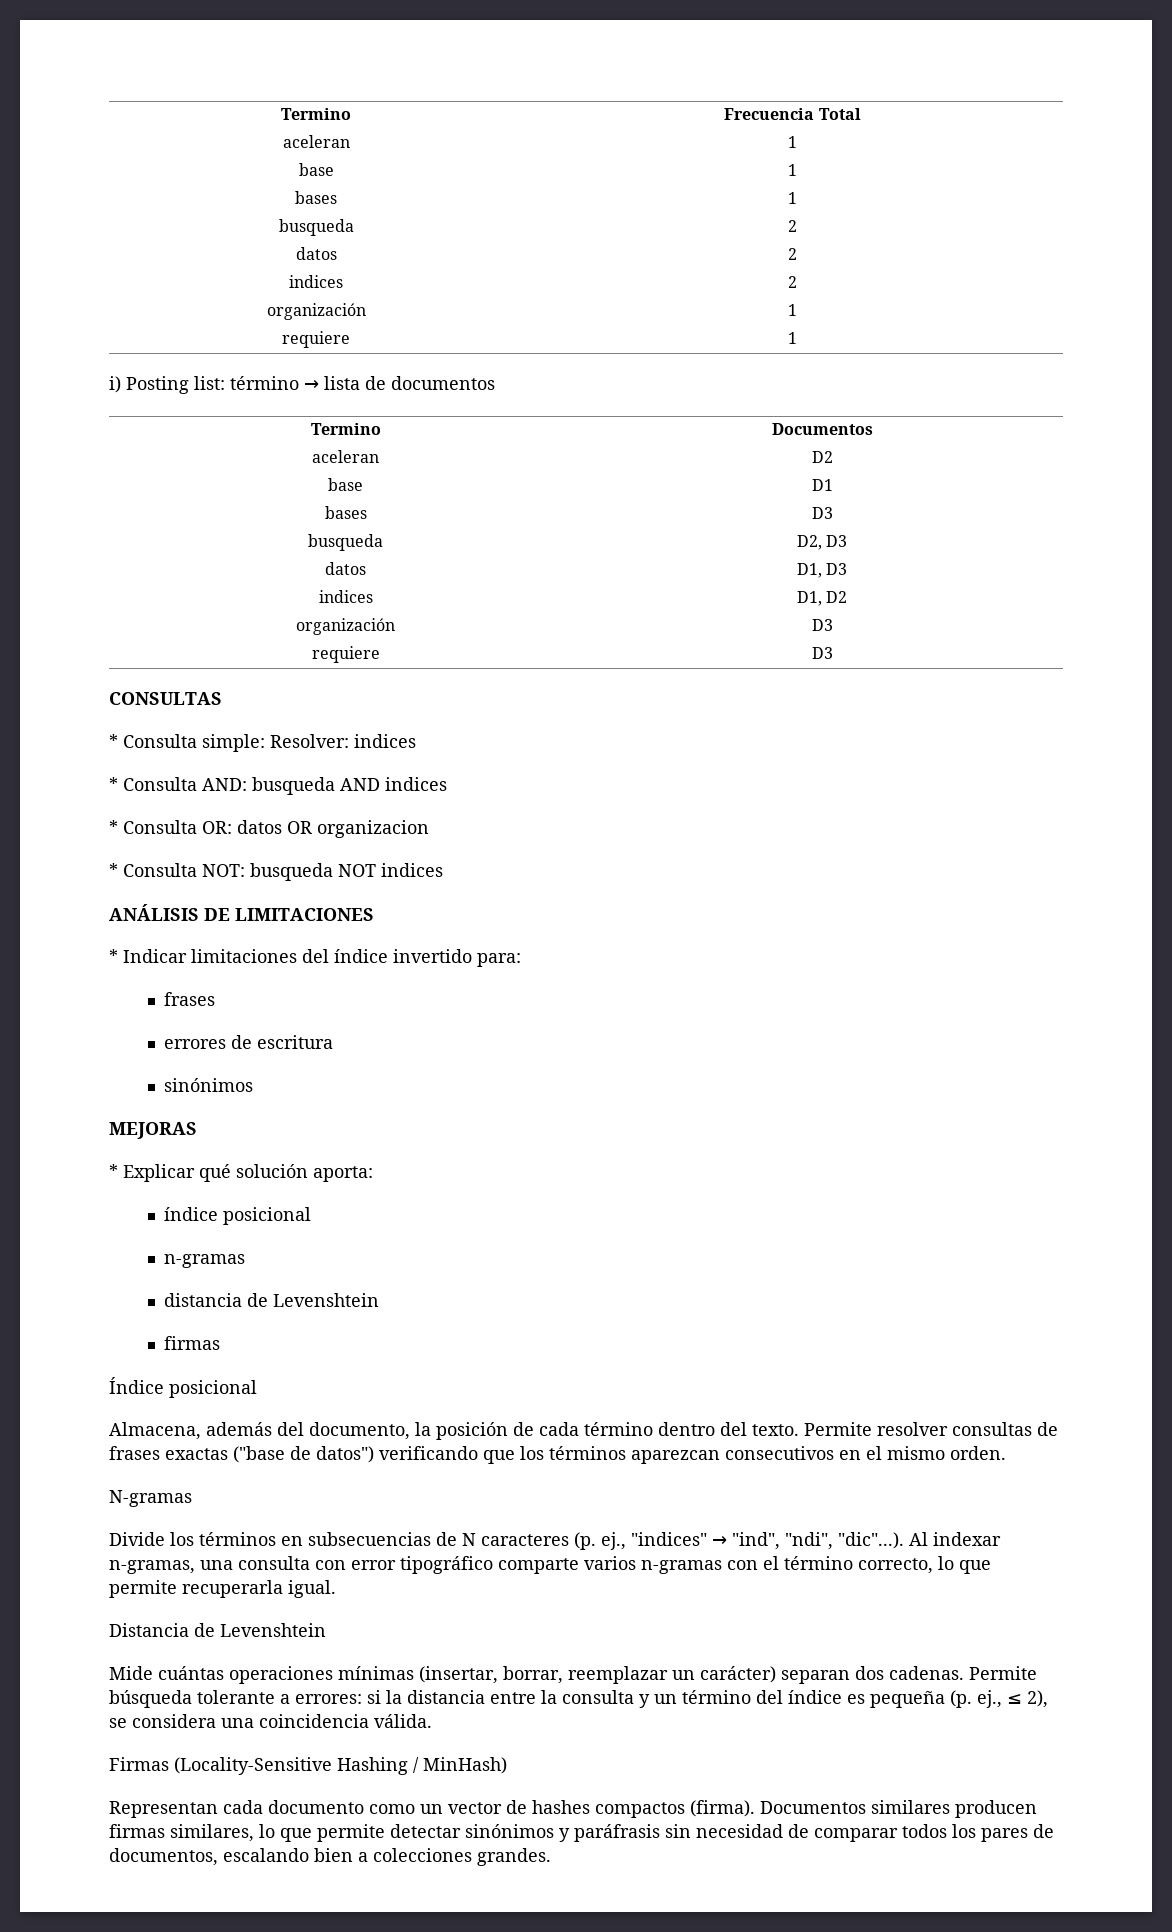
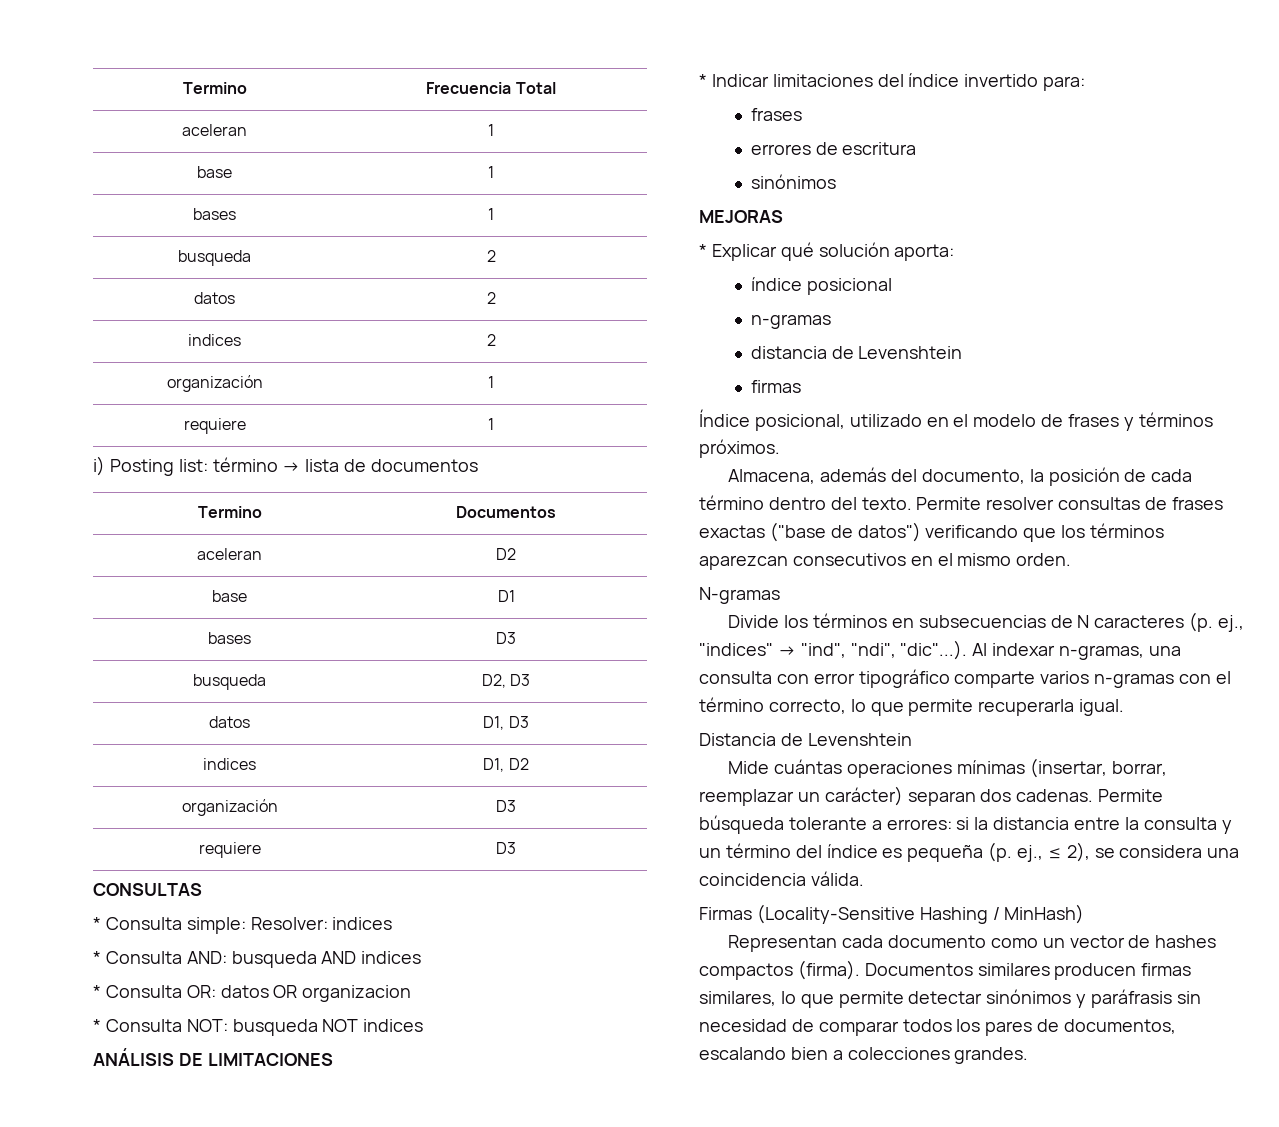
- Índice posicional
+ Índice posicional, utilizado en el modelo de frases y términos próximos.

